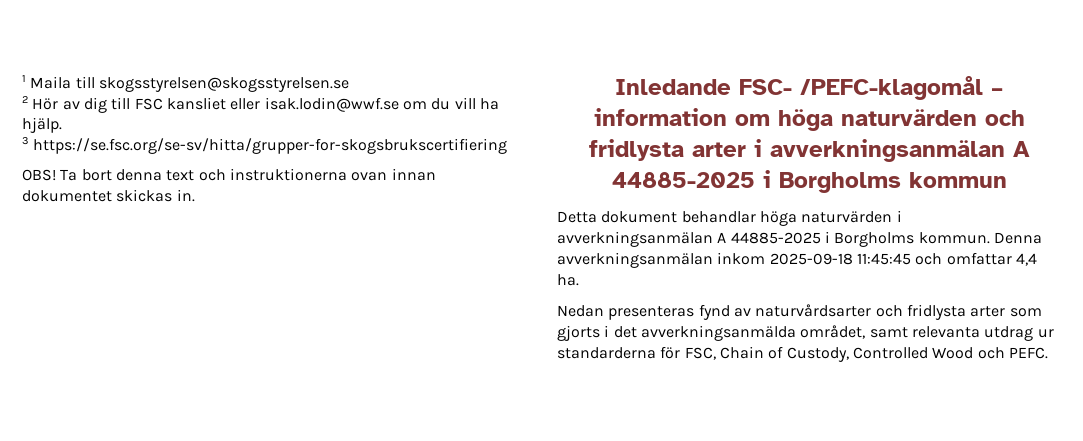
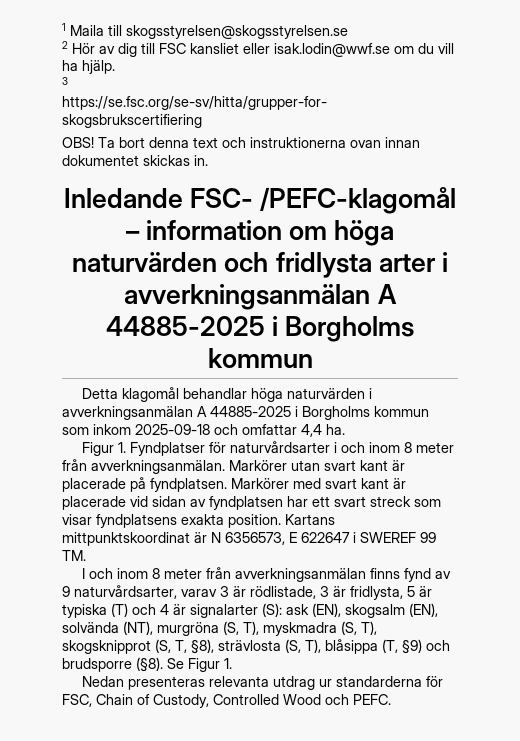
- Detta dokument behandlar höga naturvärden i avverkningsanmälan A 44885-2025 i Borgholms kommun. Denna avverkningsanmälan inkom 2025-09-18 11:45:45 och omfattar 4,4 ha.
+ Detta klagomål behandlar höga naturvärden i avverkningsanmälan A 44885-2025 i Borgholms kommun som inkom 2025-09-18 och omfattar 4,4 ha.
- Nedan presenteras fynd av naturvårdsarter och fridlysta arter som gjorts i det avverkningsanmälda området, samt relevanta utdrag ur standarderna för FSC, Chain of Custody, Controlled Wood och PEFC.
+ Figur 1. Fyndplatser för naturvårdsarter i och inom 8 meter från avverkningsanmälan. Markörer utan svart kant är placerade på fyndplatsen. Markörer med svart kant är placerade vid sidan av fyndplatsen har ett svart streck som visar fyndplatsens exakta position. Kartans mittpunktskoordinat är N 6356573, E 622647 i SWEREF 99 TM.
+ I och inom 8 meter från avverkningsanmälan finns fynd av 9 naturvårdsarter, varav 3 är rödlistade, 3 är fridlysta, 5 är typiska (T) och 4 är signalarter (S): ask (EN), skogsalm (EN), solvända (NT), murgröna (S, T), myskmadra (S, T), skogsknipprot (S, T, §8), strävlosta (S, T), blåsippa (T, §9) och brudsporre (§8). Se Figur 1.
+ Nedan presenteras relevanta utdrag ur standarderna för FSC, Chain of Custody, Controlled Wood och PEFC.

